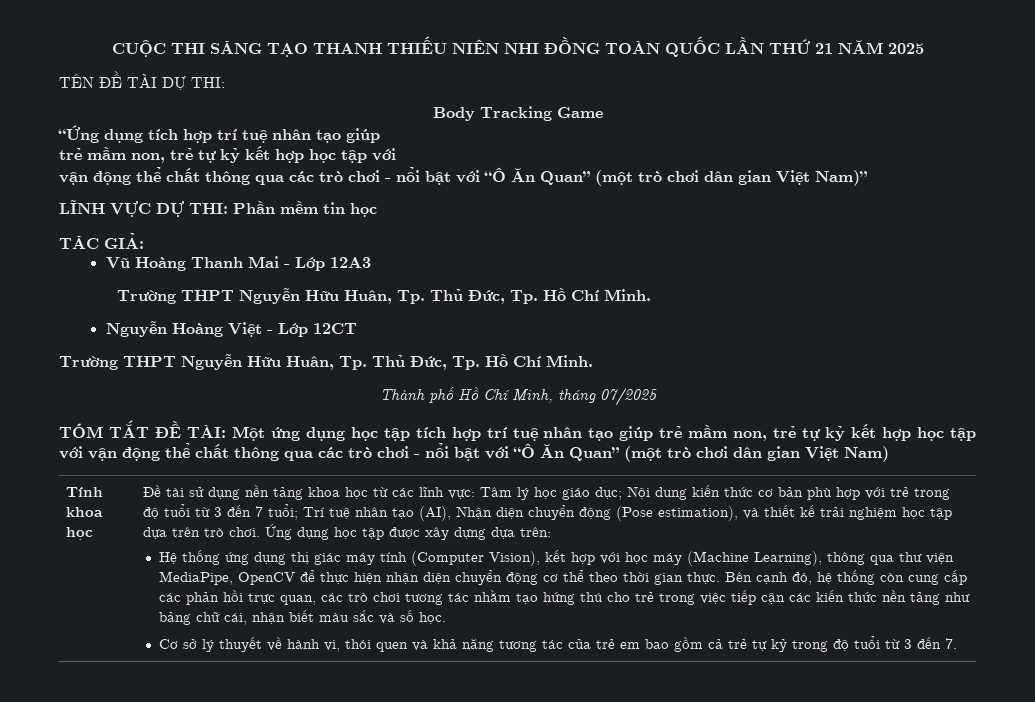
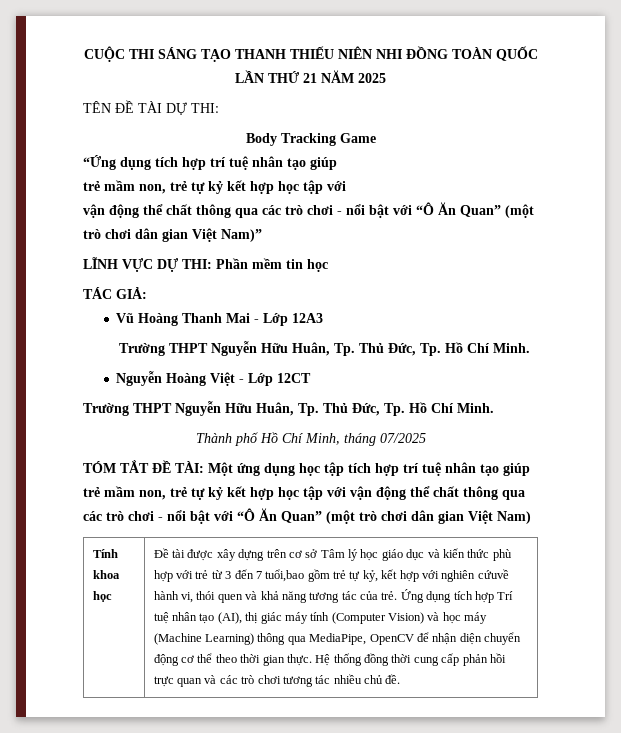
- Đề tài sử dụng nền tảng khoa học từ các lĩnh vực: Tâm lý học giáo dục; Nội dung kiến thức cơ bản phù hợp với trẻ trong độ tuổi từ 3 đến 7 tuổi; Trí tuệ nhân tạo (AI), Nhận diện chuyển động (Pose estimation), và thiết kế trải nghiệm học tập dựa trên trò chơi. Ứng dụng học tập được xây dựng dựa trên:
- Hệ thống ứng dụng thị giác máy tính (Computer Vision), kết hợp với học máy (Machine Learning), thông qua thư viện MediaPipe, OpenCV để thực hiện nhận diện chuyển động cơ thể theo thời gian thực.
+ Đề tài được xây dựng trên cơ sở Tâm lý học giáo dục và kiến thức phù hợp với trẻ từ 3 đến 7 tuổi,bao gồm trẻ tự kỷ, kết hợp với nghiên cứuvề hành vi, thói quen và khả năng tương tác của trẻ. Ứng dụng tích hợp Trí tuệ nhân tạo (AI), thị giác máy tính (Computer Vision) và học máy (Machine Learning) thông qua MediaPipe, OpenCV để nhận diện chuyển động cơ thể theo thời gian thực.
- Bên cạnh đó, hệ thống còn cung cấp các phản hồi trực quan, các trò chơi tương tác nhằm tạo hứng thú cho trẻ trong việc tiếp cận các kiến thức nền tảng như bảng chữ cái, nhận biết màu sắc và số học.
- Cơ sở lý thuyết về hành vi, thói quen và khả năng tương tác của trẻ em bao gồm cả trẻ tự kỷ trong độ tuổi từ 3 đến 7.
+ Hệ thống đồng thời cung cấp phản hồi trực quan và các trò chơi tương tác nhiều chủ đề.

